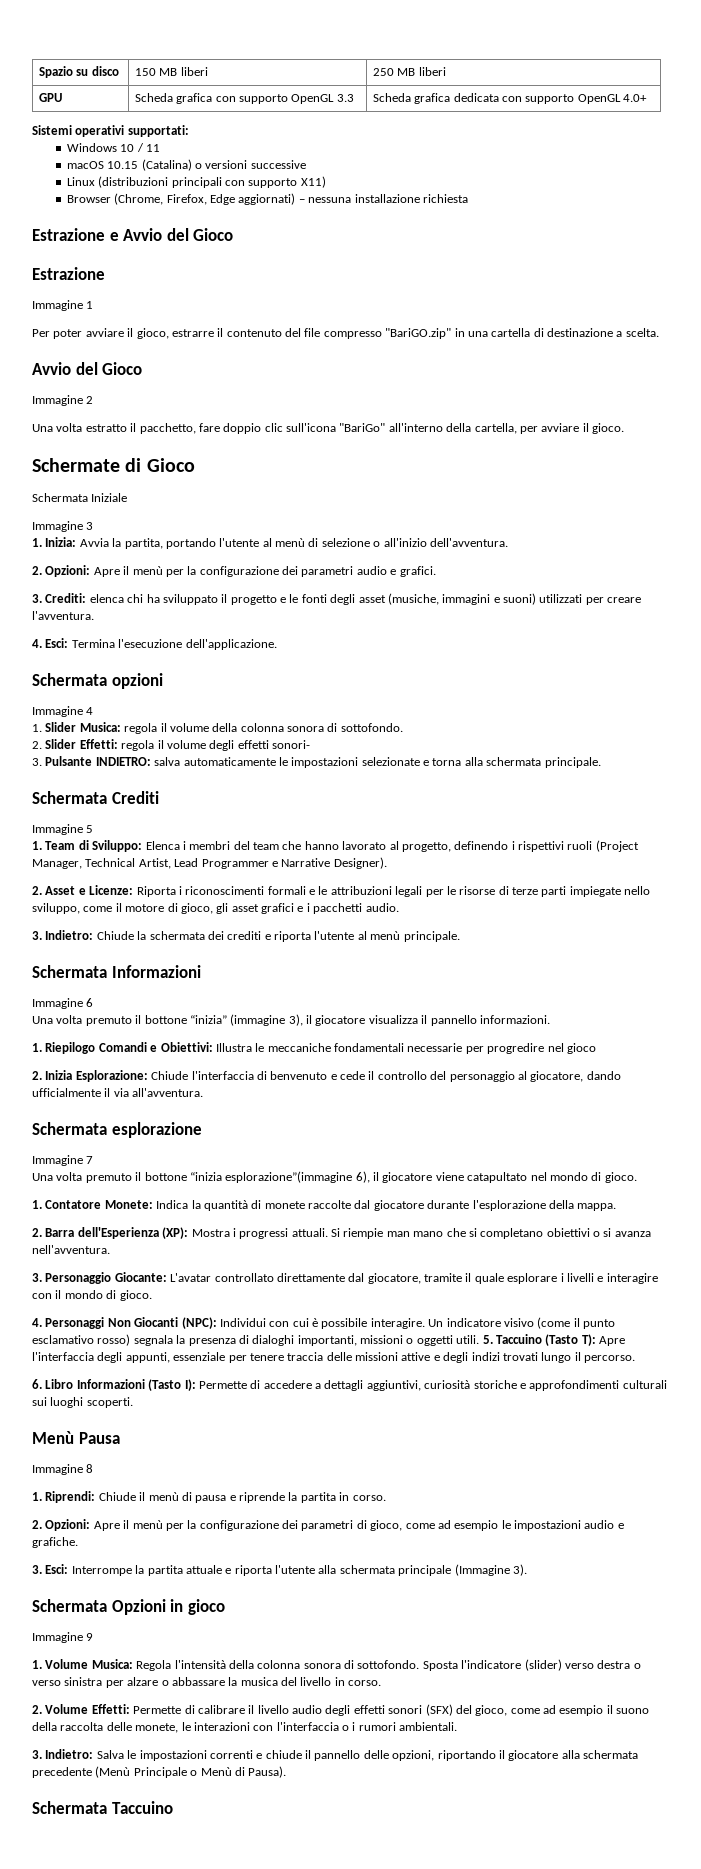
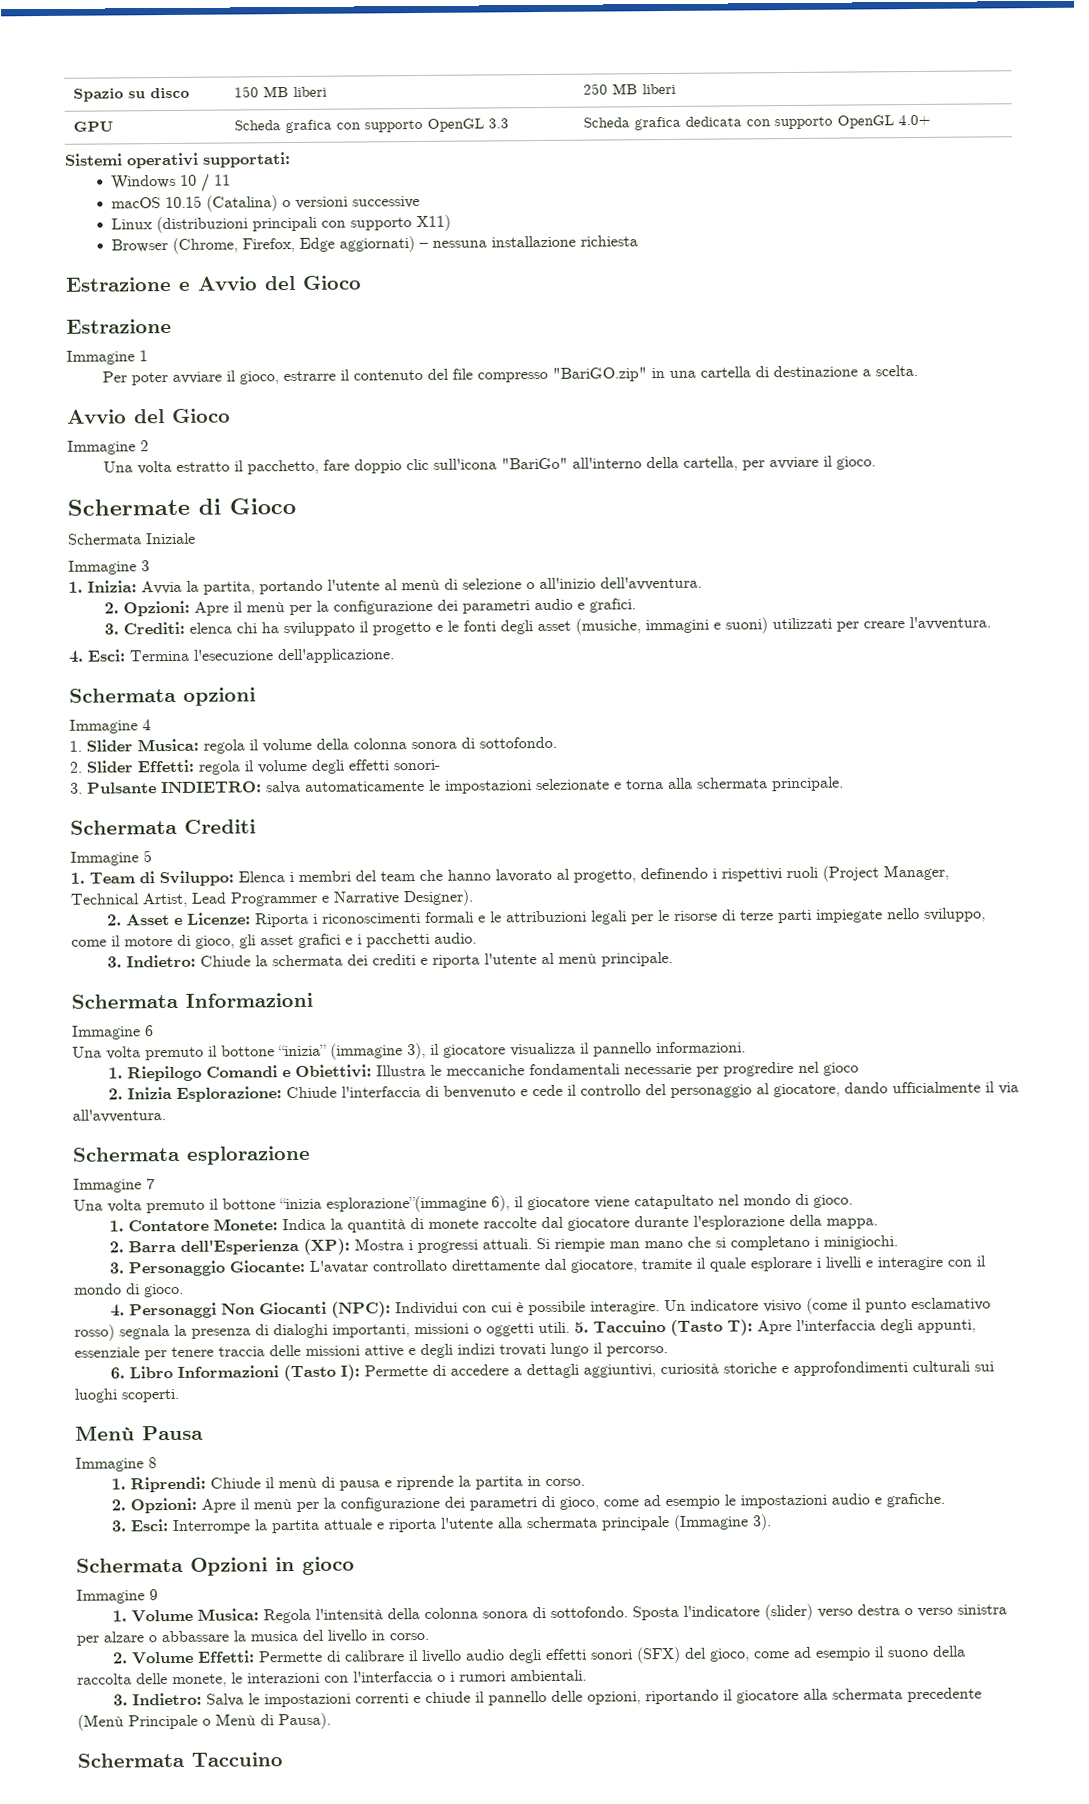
- Si riempie man mano che si completano obiettivi o si avanza nell'avventura.
+ Si riempie man mano che si completano i minigiochi.

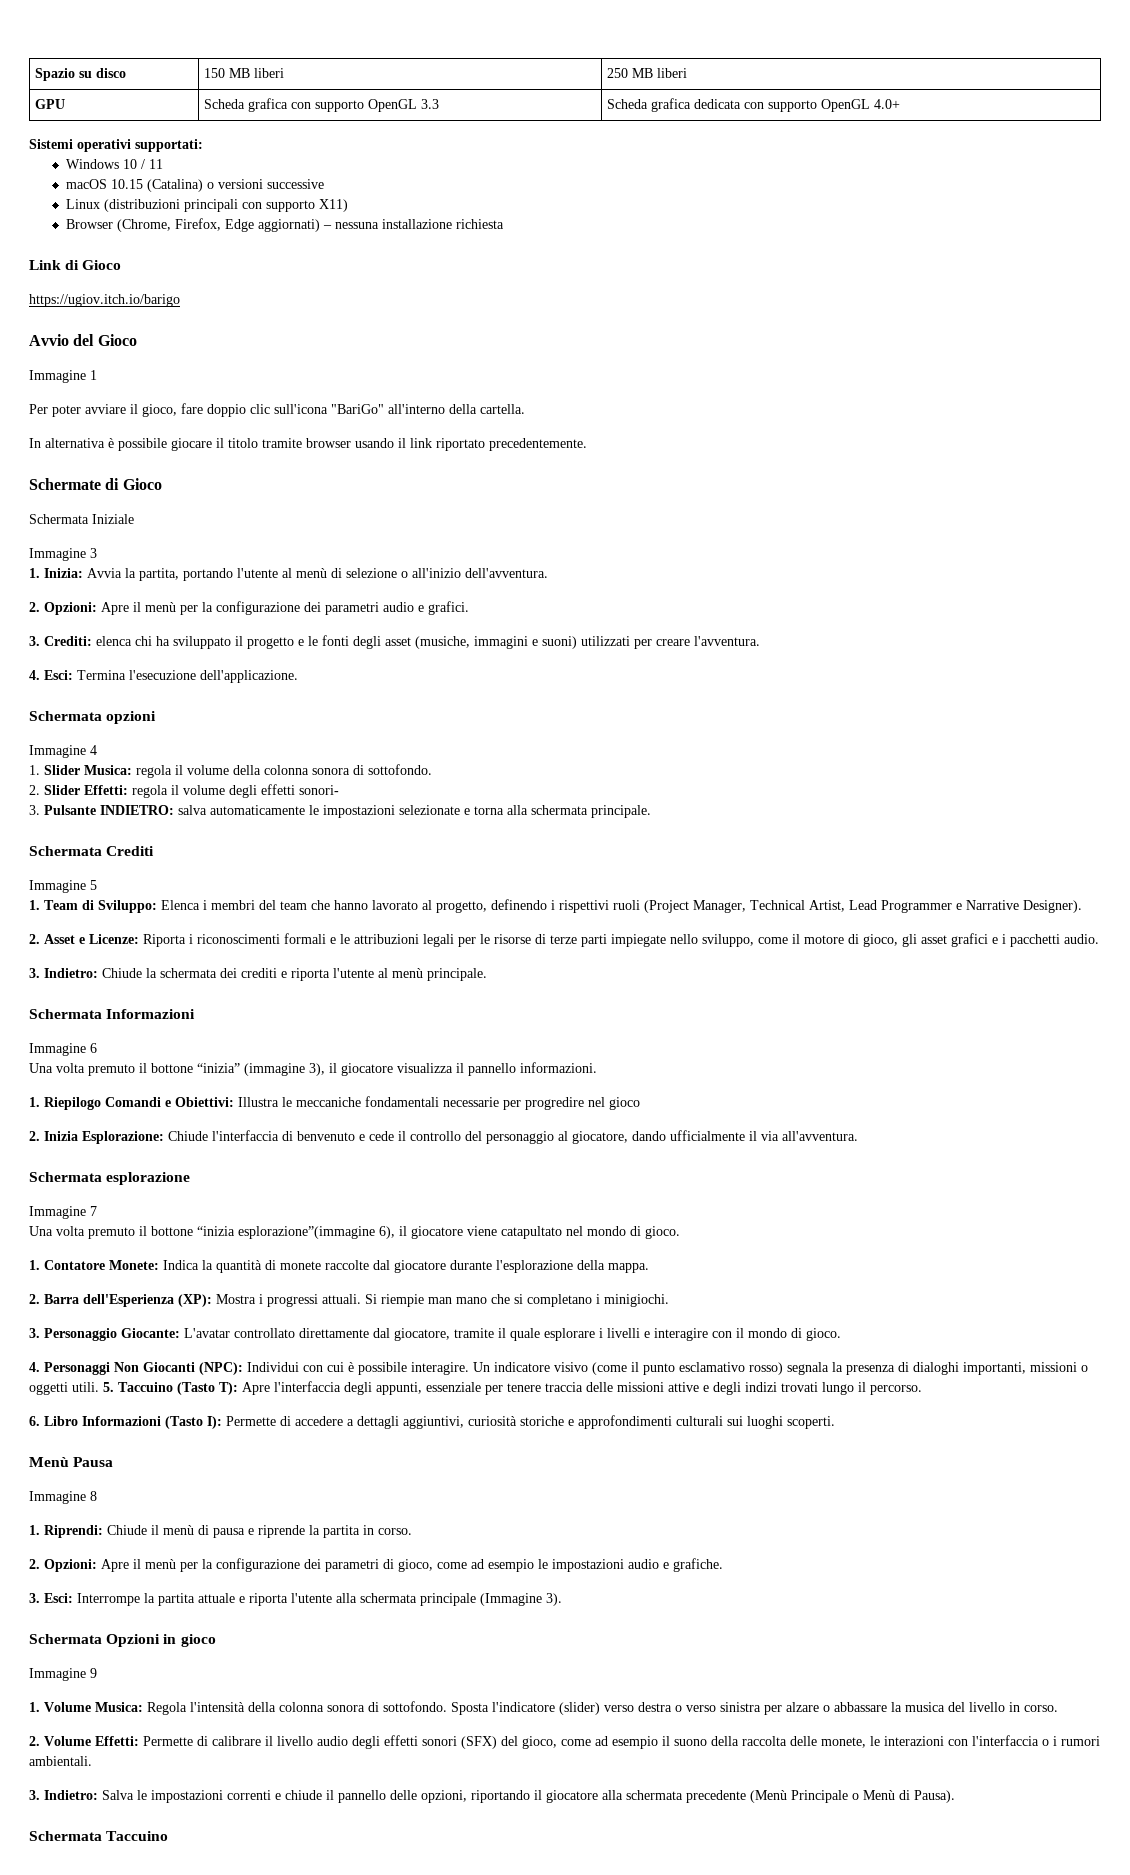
- Estrazione e Avvio del Gioco
- Estrazione
+ Link di Gioco
+ https://ugiov.itch.io/barigo
+ Avvio del Gioco
- Per poter avviare il gioco, estrarre il contenuto del file compresso "BariGO.zip" in una cartella di destinazione a scelta.
- Avvio del Gioco
- Immagine 2
- Una volta estratto il pacchetto, fare doppio clic sull'icona "BariGo" all'interno della cartella, per avviare il gioco.
+ Per poter avviare il gioco, fare doppio clic sull'icona "BariGo" all'interno della cartella.
+ In alternativa è possibile giocare il titolo tramite browser usando il link riportato precedentemente.

